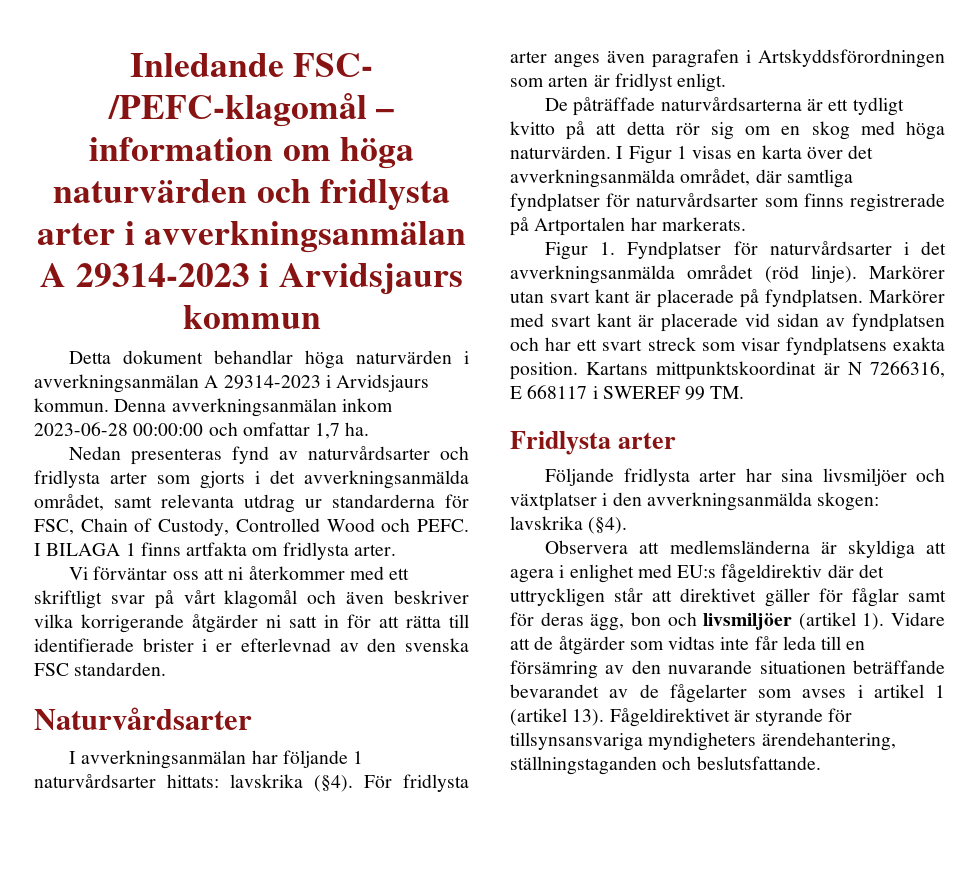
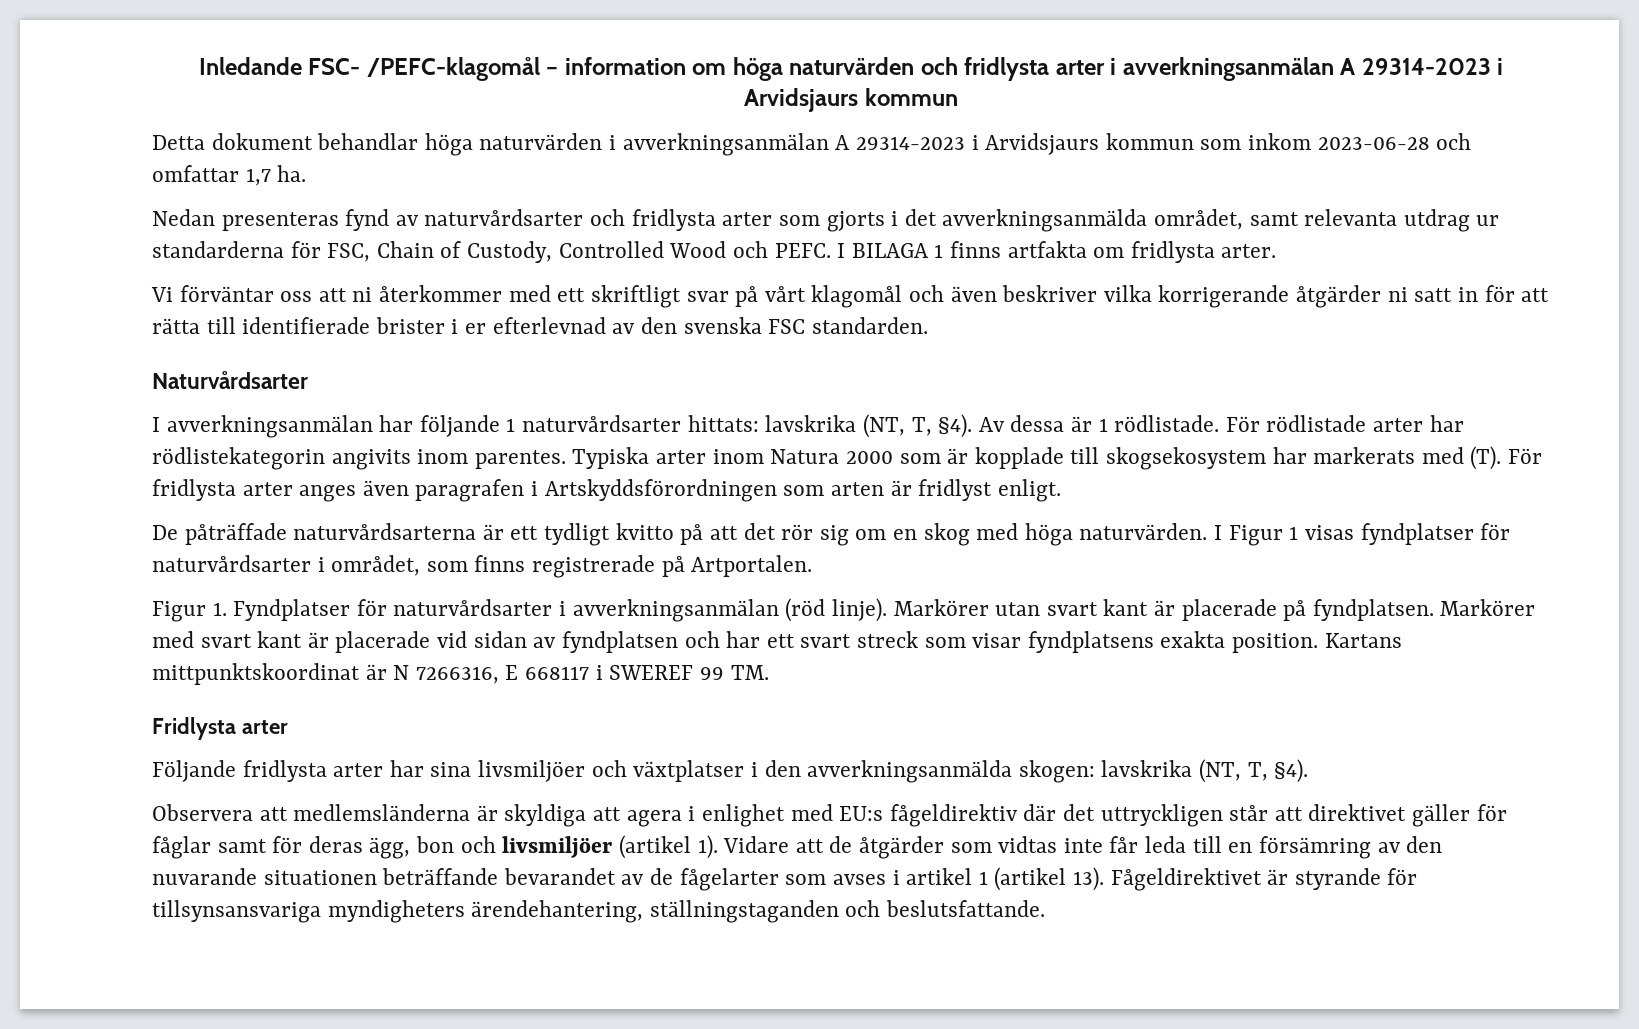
- Detta dokument behandlar höga naturvärden i avverkningsanmälan A 29314-2023 i Arvidsjaurs kommun. Denna avverkningsanmälan inkom 2023-06-28 00:00:00 och omfattar 1,7 ha.
+ Detta dokument behandlar höga naturvärden i avverkningsanmälan A 29314-2023 i Arvidsjaurs kommun som inkom 2023-06-28 och omfattar 1,7 ha.
- I avverkningsanmälan har följande 1 naturvårdsarter hittats: lavskrika (§4). För fridlysta arter anges även paragrafen i Artskyddsförordningen som arten är fridlyst enligt.
+ I avverkningsanmälan har följande 1 naturvårdsarter hittats: lavskrika (NT, T, §4). Av dessa är 1 rödlistade. För rödlistade arter har rödlistekategorin angivits inom parentes. Typiska arter inom Natura 2000 som är kopplade till skogsekosystem har markerats med (T). För fridlysta arter anges även paragrafen i Artskyddsförordningen som arten är fridlyst enligt.
- De påträffade naturvårdsarterna är ett tydligt kvitto på att detta rör sig om en skog med höga naturvärden.
+ De påträffade naturvårdsarterna är ett tydligt kvitto på att det rör sig om en skog med höga naturvärden.
- I Figur 1 visas en karta över det avverkningsanmälda området, där samtliga fyndplatser för naturvårdsarter som finns registrerade på Artportalen har markerats.
+ I Figur 1 visas fyndplatser för naturvårdsarter i området, som finns registrerade på Artportalen.
- Figur 1. Fyndplatser för naturvårdsarter i det avverkningsanmälda området (röd linje).
+ Figur 1. Fyndplatser för naturvårdsarter i avverkningsanmälan (röd linje).
- Följande fridlysta arter har sina livsmiljöer och växtplatser i den avverkningsanmälda skogen: lavskrika (§4).
+ Följande fridlysta arter har sina livsmiljöer och växtplatser i den avverkningsanmälda skogen: lavskrika (NT, T, §4).

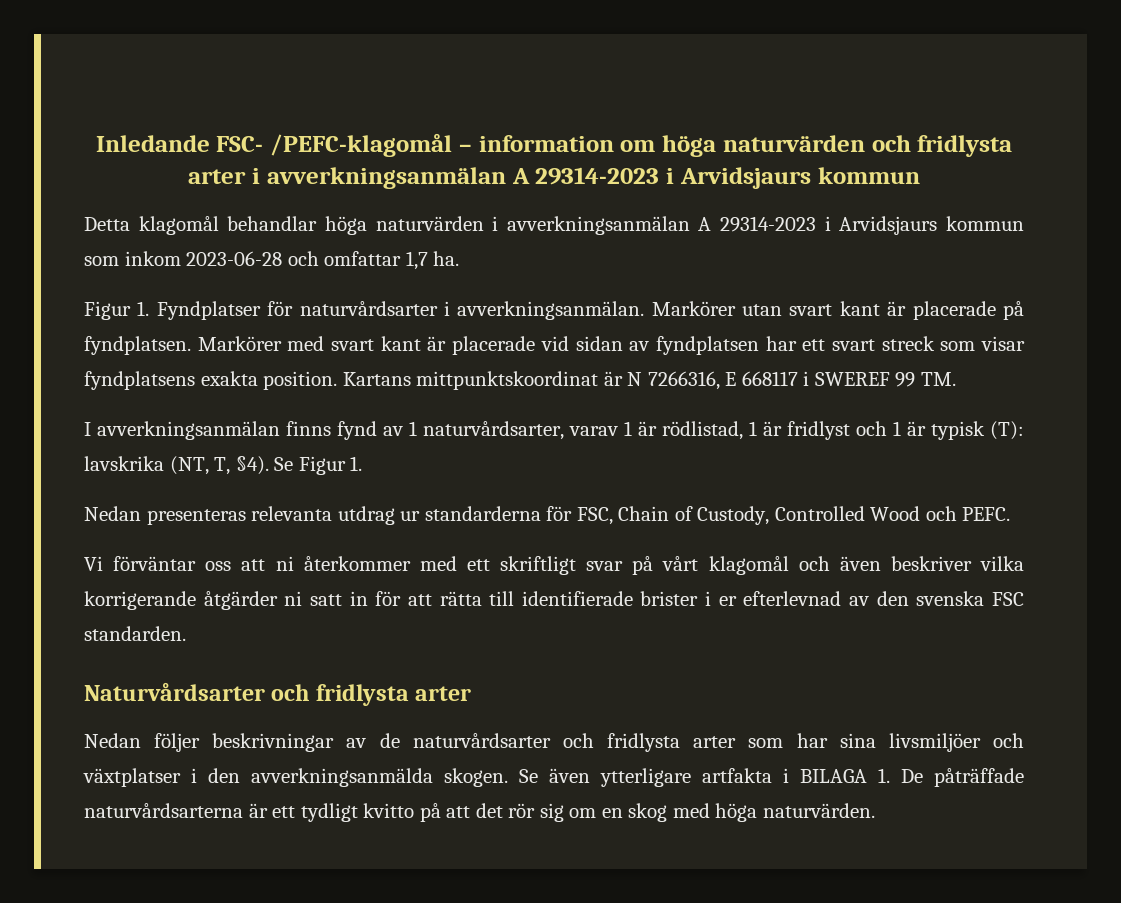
- Detta dokument behandlar höga naturvärden i avverkningsanmälan A 29314-2023 i Arvidsjaurs kommun som inkom 2023-06-28 och omfattar 1,7 ha.
+ Detta klagomål behandlar höga naturvärden i avverkningsanmälan A 29314-2023 i Arvidsjaurs kommun som inkom 2023-06-28 och omfattar 1,7 ha.
- Nedan presenteras fynd av naturvårdsarter och fridlysta arter som gjorts i det avverkningsanmälda området, samt relevanta utdrag ur standarderna för FSC, Chain of Custody, Controlled Wood och PEFC. I BILAGA 1 finns artfakta om fridlysta arter.
+ Figur 1. Fyndplatser för naturvårdsarter i avverkningsanmälan. Markörer utan svart kant är placerade på fyndplatsen. Markörer med svart kant är placerade vid sidan av fyndplatsen har ett svart streck som visar fyndplatsens exakta position. Kartans mittpunktskoordinat är N 7266316, E 668117 i SWEREF 99 TM.
+ I avverkningsanmälan finns fynd av 1 naturvårdsarter, varav 1 är rödlistad, 1 är fridlyst och 1 är typisk (T): lavskrika (NT, T, §4). Se Figur 1.
+ Nedan presenteras relevanta utdrag ur standarderna för FSC, Chain of Custody, Controlled Wood och PEFC.
- Naturvårdsarter
- I avverkningsanmälan har följande 1 naturvårdsarter hittats: lavskrika (NT, T, §4). Av dessa är 1 rödlistade. För rödlistade arter har rödlistekategorin angivits inom parentes. Typiska arter inom Natura 2000 som är kopplade till skogsekosystem har markerats med (T). För fridlysta arter anges även paragrafen i Artskyddsförordningen som arten är fridlyst enligt.
- De påträffade naturvårdsarterna är ett tydligt kvitto på att det rör sig om en skog med höga naturvärden. I Figur 1 visas fyndplatser för naturvårdsarter i området, som finns registrerade på Artportalen.
- Figur 1. Fyndplatser för naturvårdsarter i avverkningsanmälan (röd linje). Markörer utan svart kant är placerade på fyndplatsen. Markörer med svart kant är placerade vid sidan av fyndplatsen och har ett svart streck som visar fyndplatsens exakta position. Kartans mittpunktskoordinat är N 7266316, E 668117 i SWEREF 99 TM.
- Fridlysta arter
- Följande fridlysta arter har sina livsmiljöer och växtplatser i den avverkningsanmälda skogen: lavskrika (NT, T, §4).
- Observera att medlemsländerna är skyldiga att agera i enlighet med EU:s fågeldirektiv där det uttryckligen står att direktivet gäller för fåglar samt för deras ägg, bon och livsmiljöer (artikel 1). Vidare att de åtgärder som vidtas inte får leda till en försämring av den nuvarande situationen beträffande bevarandet av de fågelarter som avses i artikel 1 (artikel 13). Fågeldirektivet är styrande för tillsynsansvariga myndigheters ärendehantering, ställningstaganden och beslutsfattande.
+ Naturvårdsarter och fridlysta arter
+ Nedan följer beskrivningar av de naturvårdsarter och fridlysta arter som har sina livsmiljöer och växtplatser i den avverkningsanmälda skogen. Se även ytterligare artfakta i BILAGA 1. De påträffade naturvårdsarterna är ett tydligt kvitto på att det rör sig om en skog med höga naturvärden.

